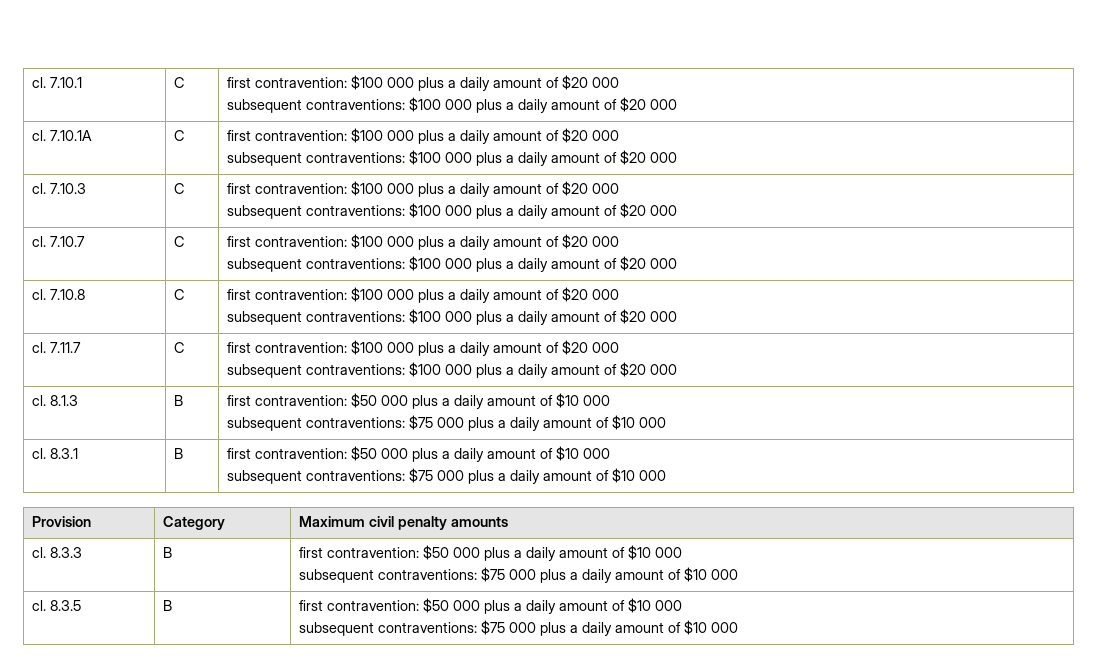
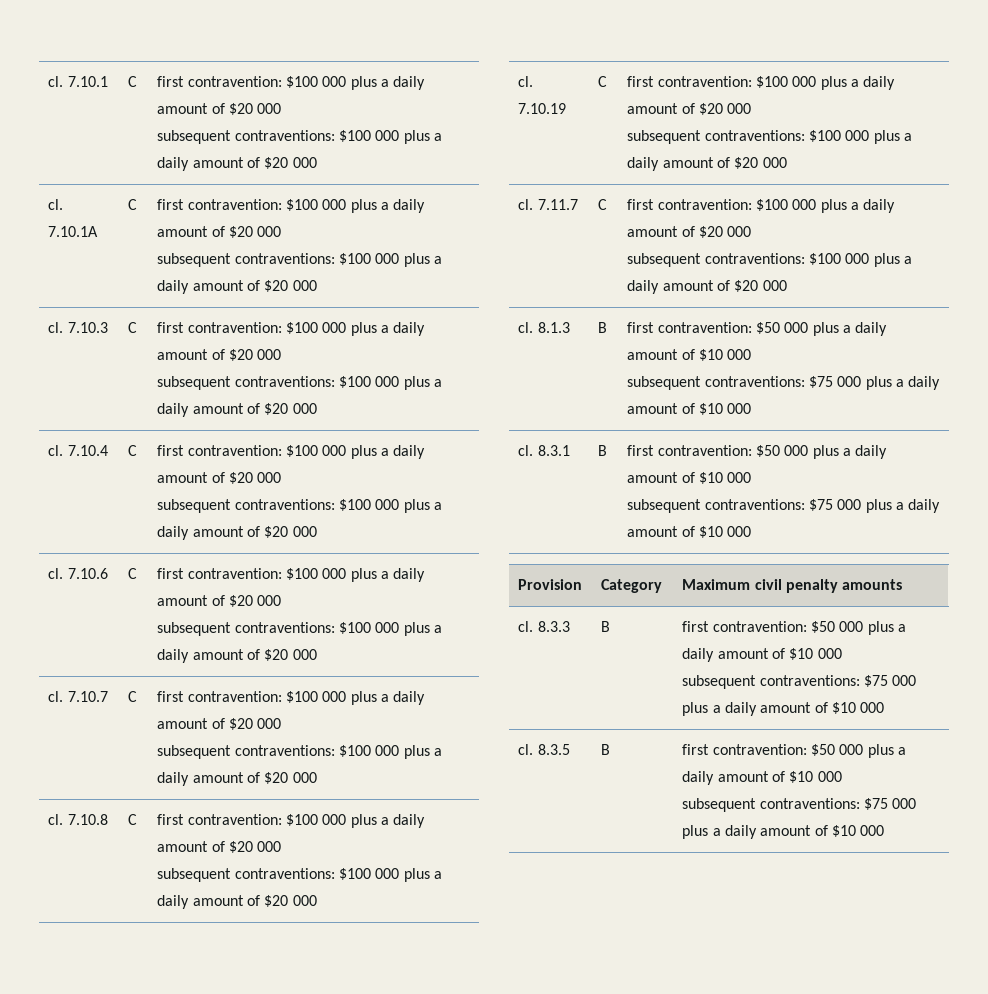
+ cl. 7.10.4 | C | first contravention: $100 000 plus a daily amount of $20 000
+ subsequent contraventions: $100 000 plus a daily amount of $20 000
+ cl. 7.10.6 | C | first contravention: $100 000 plus a daily amount of $20 000
+ subsequent contraventions: $100 000 plus a daily amount of $20 000
+ cl. 7.10.19 | C | first contravention: $100 000 plus a daily amount of $20 000
+ subsequent contraventions: $100 000 plus a daily amount of $20 000

